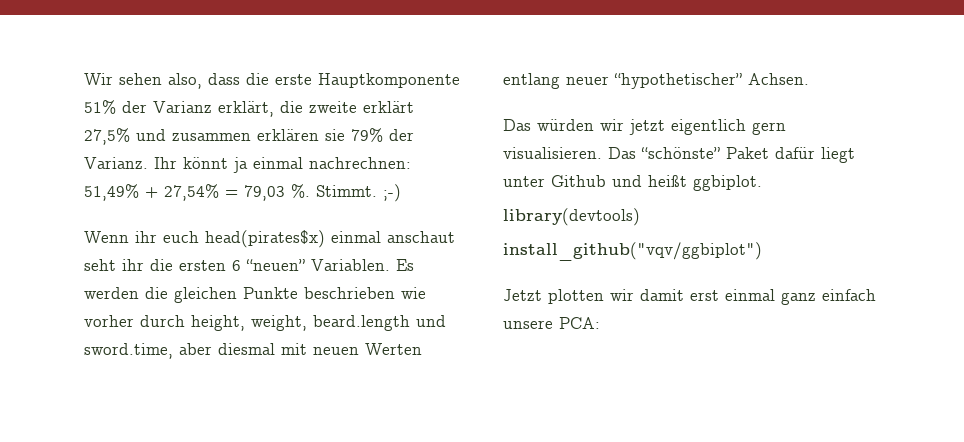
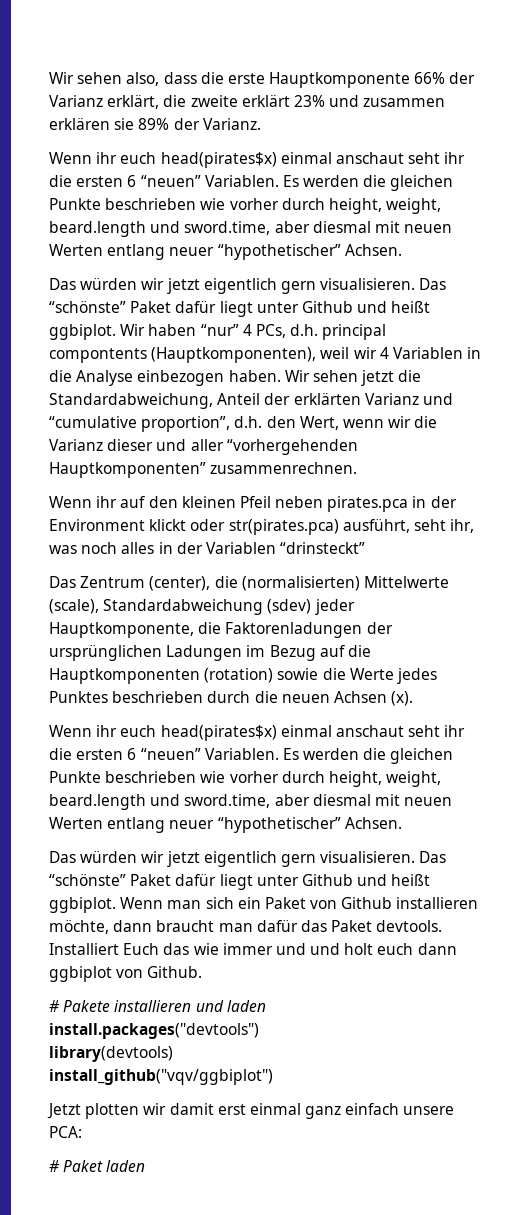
- Wir sehen also, dass die erste Hauptkomponente 51% der Varianz erklärt, die zweite erklärt 27,5% und zusammen erklären sie 79% der Varianz. Ihr könnt ja einmal nachrechnen: 51,49% + 27,54% = 79,03 %. Stimmt. ;-)
+ Wir sehen also, dass die erste Hauptkomponente 66% der Varianz erklärt, die zweite erklärt 23% und zusammen erklären sie 89% der Varianz.
+ Wir haben “nur” 4 PCs, d.h. principal compontents (Hauptkomponenten), weil wir 4 Variablen in die Analyse einbezogen haben. Wir sehen jetzt die Standardabweichung, Anteil der erklärten Varianz und “cumulative proportion”, d.h. den Wert, wenn wir die Varianz dieser und aller “vorhergehenden Hauptkomponenten” zusammenrechnen.
+ Wenn ihr auf den kleinen Pfeil neben pirates.pca in der Environment klickt oder str(pirates.pca) ausführt, seht ihr, was noch alles in der Variablen “drinsteckt”
+ Das Zentrum (center), die (normalisierten) Mittelwerte (scale), Standardabweichung (sdev) jeder Hauptkomponente, die Faktorenladungen der ursprünglichen Ladungen im Bezug auf die Hauptkomponenten (rotation) sowie die Werte jedes Punktes beschrieben durch die neuen Achsen (x).
+ Wenn ihr euch head(pirates$x) einmal anschaut seht ihr die ersten 6 “neuen” Variablen. Es werden die gleichen Punkte beschrieben wie vorher durch height, weight, beard.length und sword.time, aber diesmal mit neuen Werten entlang neuer “hypothetischer” Achsen.
+ Das würden wir jetzt eigentlich gern visualisieren. Das “schönste” Paket dafür liegt unter Github und heißt ggbiplot. Wenn man sich ein Paket von Github installieren möchte, dann braucht man dafür das Paket devtools. Installiert Euch das wie immer und und holt euch dann ggbiplot von Github.
+ # Pakete installieren und laden
+ install.packages("devtools")
+ # Paket laden

